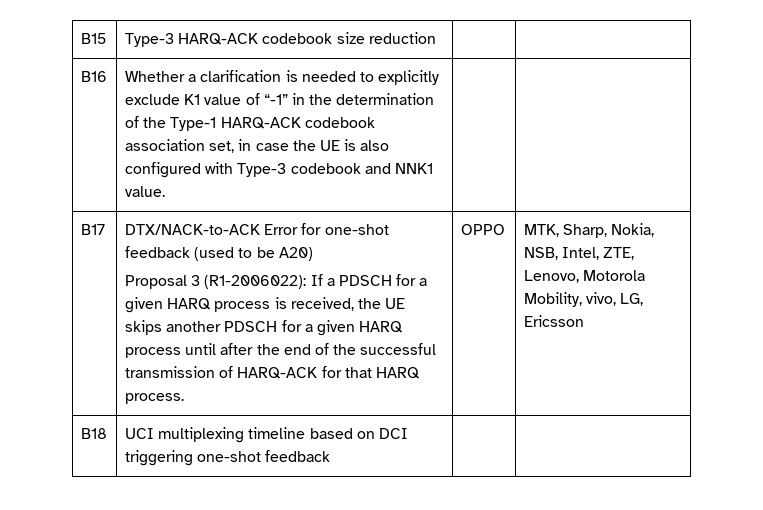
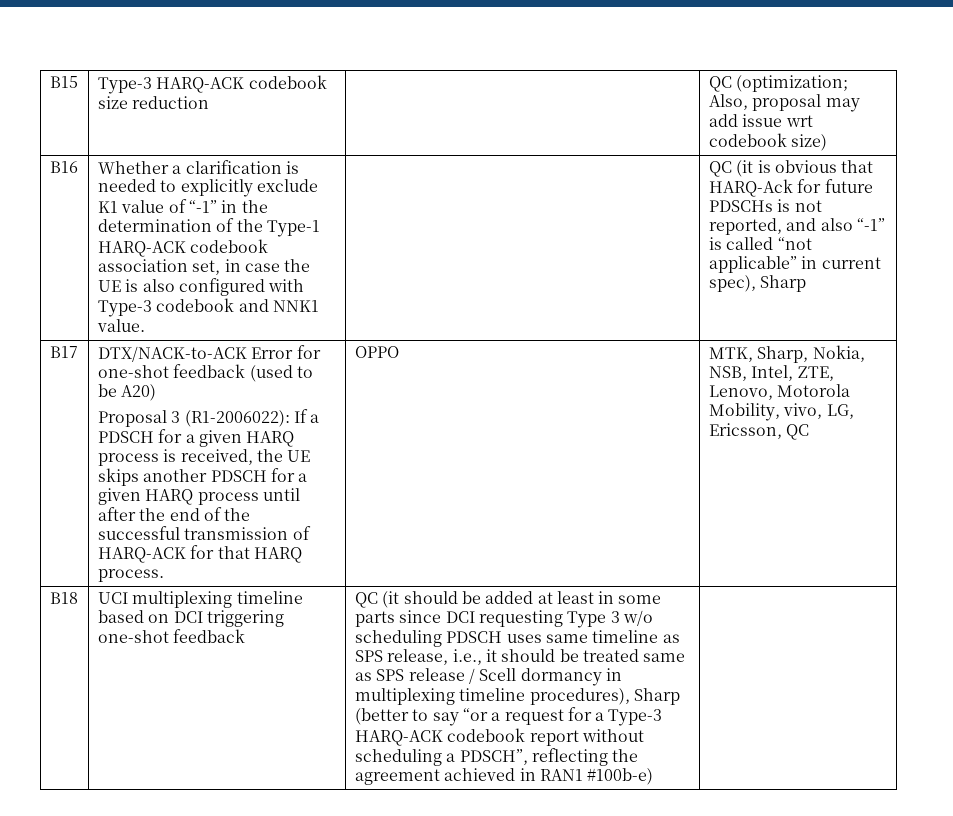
- B15 | Type-3 HARQ-ACK codebook size reduction | |
+ B15 | Type-3 HARQ-ACK codebook size reduction | | QC (optimization; Also, proposal may add issue wrt codebook size)
+ QC (it is obvious that HARQ-Ack for future PDSCHs is not reported, and also “-1” is called “not applicable” in current spec), Sharp
- MTK, Sharp, Nokia, NSB, Intel, ZTE, Lenovo, Motorola Mobility, vivo, LG, Ericsson
+ MTK, Sharp, Nokia, NSB, Intel, ZTE, Lenovo, Motorola Mobility, vivo, LG, Ericsson, QC
+ QC (it should be added at least in some parts since DCI requesting Type 3 w/o scheduling PDSCH uses same timeline as SPS release, i.e., it should be treated same as SPS release / Scell dormancy in multiplexing timeline procedures), Sharp (better to say “or a request for a Type-3 HARQ-ACK codebook report without scheduling a PDSCH”, reflecting the agreement achieved in RAN1 #100b-e)

